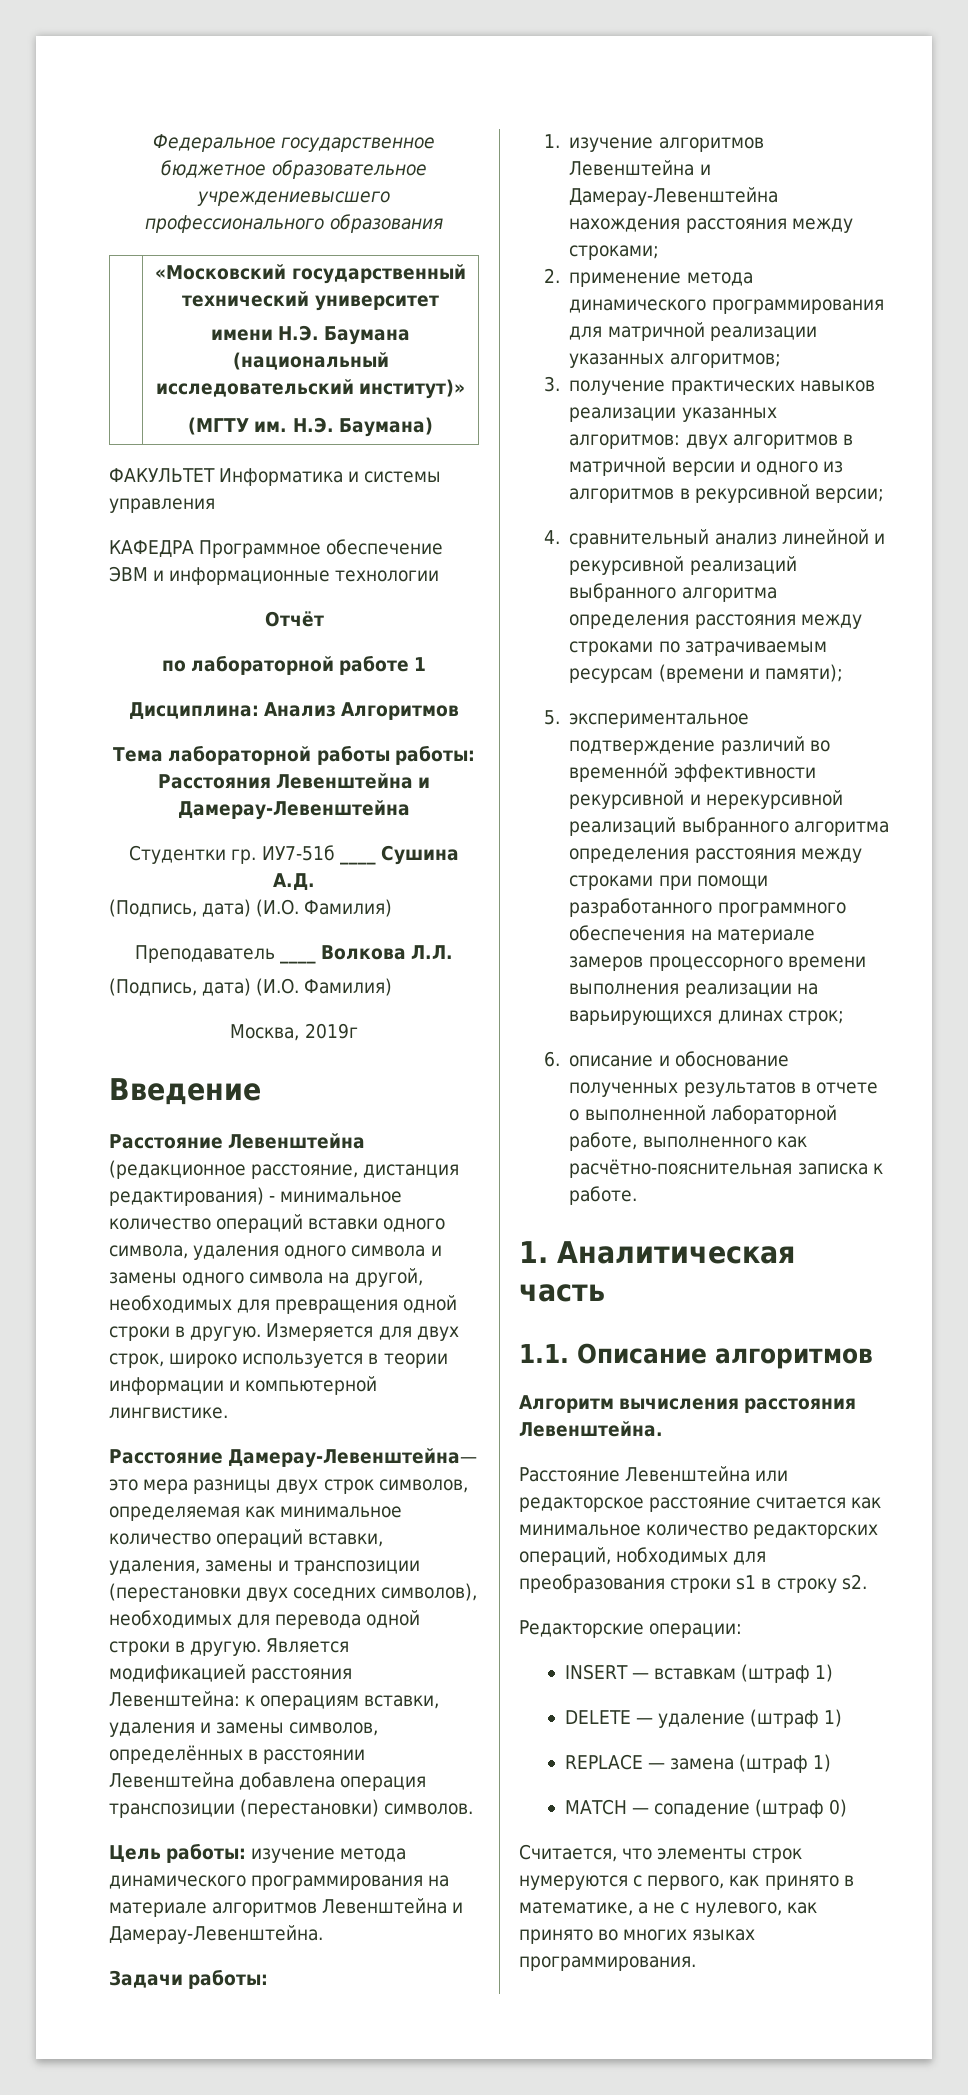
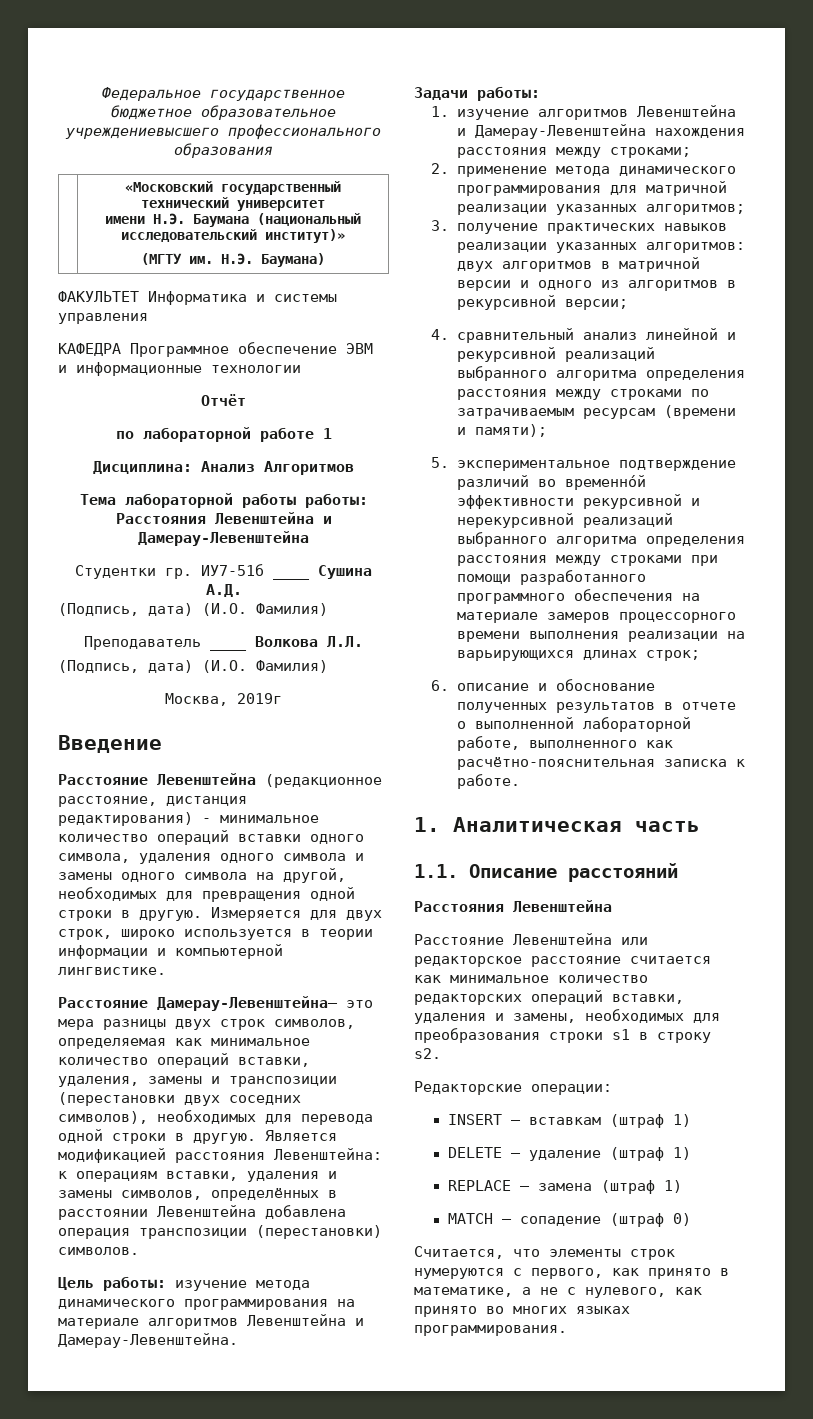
- 1.1. Описание алгоритмов
- Алгоритм вычисления расстояния Левенштейна.
+ 1.1. Описание расстояний
+ Расстояния Левенштейна
- Расстояние Левенштейна или редакторское расстояние считается как минимальное количество редакторских операций, нобходимых для преобразования строки s1 в строку s2.
+ Расстояние Левенштейна или редакторское расстояние считается как минимальное количество редакторских операций вставки, удаления и замены, необходимых для преобразования строки s1 в строку s2.

